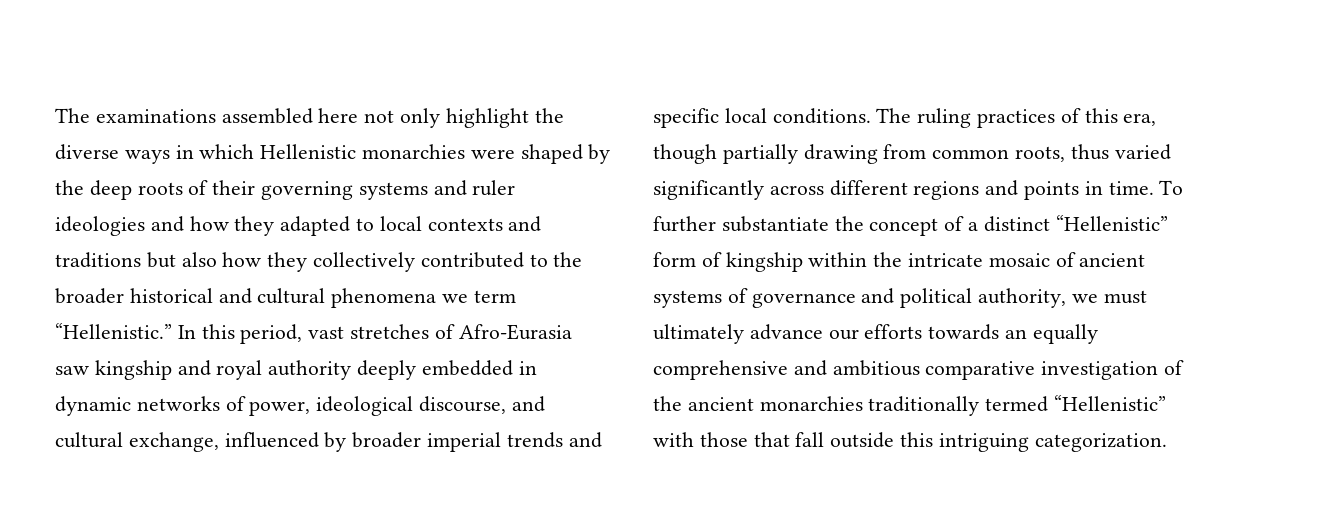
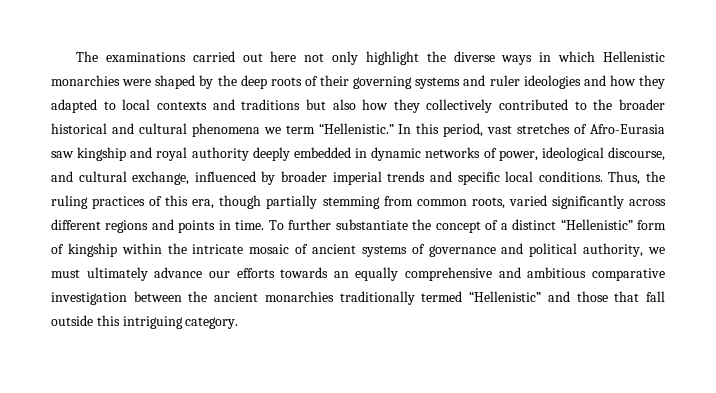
- The examinations assembled here not only highlight the diverse ways in which Hellenistic monarchies were shaped by the deep roots of their governing systems and ruler ideologies and how they adapted to local contexts and traditions but also how they collectively contributed to the broader historical and cultural phenomena we term “Hellenistic.”
+ The examinations carried out here not only highlight the diverse ways in which Hellenistic monarchies were shaped by the deep roots of their governing systems and ruler ideologies and how they adapted to local contexts and traditions but also how they collectively contributed to the broader historical and cultural phenomena we term “Hellenistic.”
- The ruling practices of this era, though partially drawing from common roots, thus varied significantly across different regions and points in time.
+ Thus, the ruling practices of this era, though partially stemming from common roots, varied significantly across different regions and points in time.
- To further substantiate the concept of a distinct “Hellenistic” form of kingship within the intricate mosaic of ancient systems of governance and political authority, we must ultimately advance our efforts towards an equally comprehensive and ambitious comparative investigation of the ancient monarchies traditionally termed “Hellenistic” with those that fall outside this intriguing categorization.
+ To further substantiate the concept of a distinct “Hellenistic” form of kingship within the intricate mosaic of ancient systems of governance and political authority, we must ultimately advance our efforts towards an equally comprehensive and ambitious comparative investigation between the ancient monarchies traditionally termed “Hellenistic” and those that fall outside this intriguing category.

